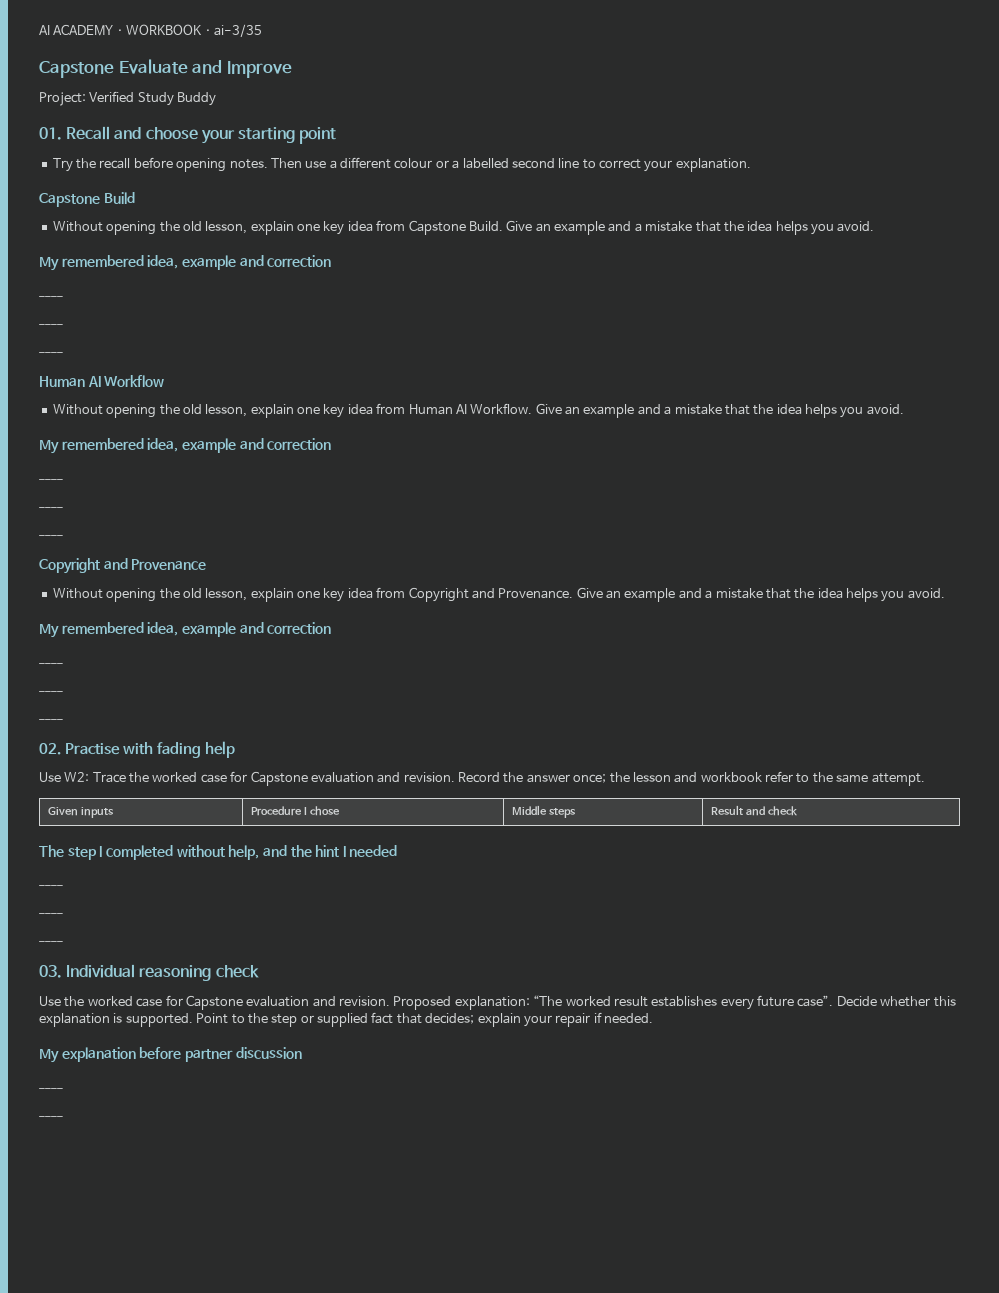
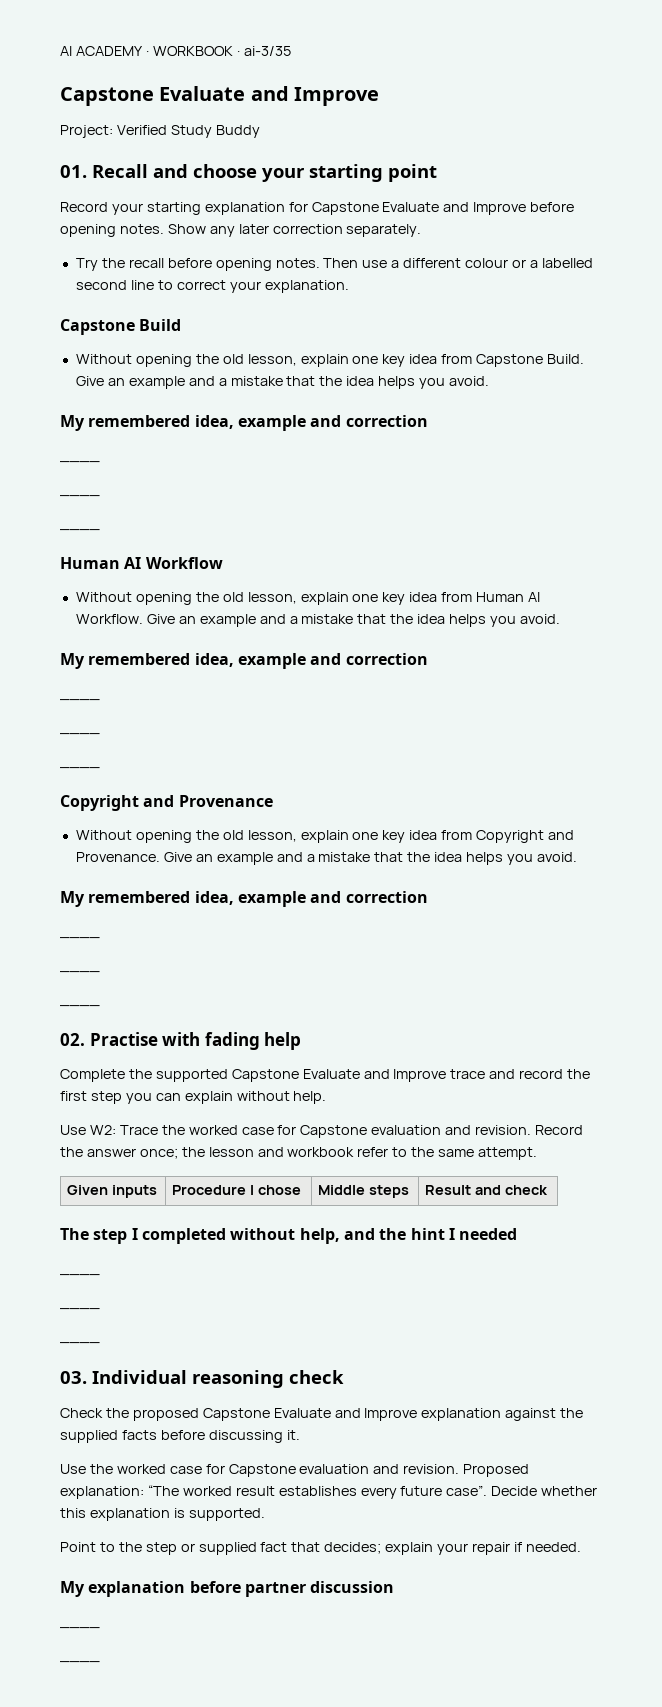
+ Record your starting explanation for Capstone Evaluate and Improve before opening notes. Show any later correction separately.
+ Complete the supported Capstone Evaluate and Improve trace and record the first step you can explain without help.
+ Check the proposed Capstone Evaluate and Improve explanation against the supplied facts before discussing it.
- Decide whether this explanation is supported. Point to the step or supplied fact that decides; explain your repair if needed.
+ Decide whether this explanation is supported.
+ Point to the step or supplied fact that decides; explain your repair if needed.

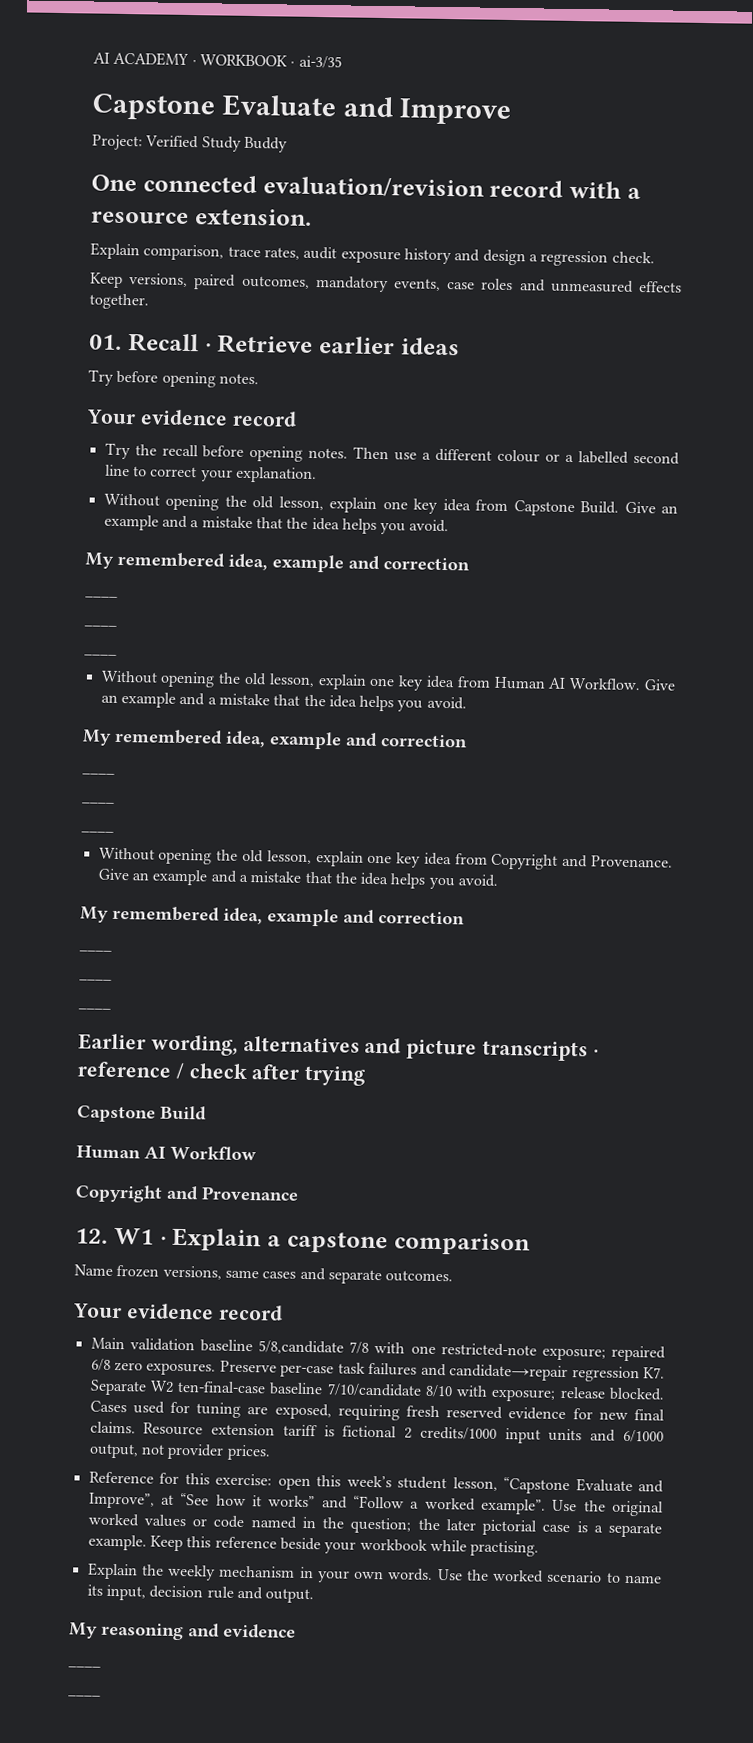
- 01. Recall and choose your starting point
- Record your starting explanation for Capstone Evaluate and Improve before opening notes. Show any later correction separately.
+ One connected evaluation/revision record with a resource extension.
+ Explain comparison, trace rates, audit exposure history and design a regression check.
+ Keep versions, paired outcomes, mandatory events, case roles and unmeasured effects together.
+ 01. Recall · Retrieve earlier ideas
+ Try before opening notes.
+ Your evidence record
- Capstone Build
- Human AI Workflow
- Copyright and Provenance
- 02. Practise with fading help
- Complete the supported Capstone Evaluate and Improve trace and record the first step you can explain without help.
- Use W2: Trace the worked case for Capstone evaluation and revision. Record the answer once; the lesson and workbook refer to the same attempt.
- Given inputs | Procedure I chose | Middle steps | Result and check
- The step I completed without help, and the hint I needed
- ____
- ____
- ____
- 03. Individual reasoning check
- Check the proposed Capstone Evaluate and Improve explanation against the supplied facts before discussing it.
- Use the worked case for Capstone evaluation and revision. Proposed explanation: “The worked result establishes every future case”. Decide whether this explanation is supported.
- Point to the step or supplied fact that decides; explain your repair if needed.
- My explanation before partner discussion
+ Earlier wording, alternatives and picture transcripts · reference / check after trying
+ Capstone Build
+ Human AI Workflow
+ Copyright and Provenance
+ 12. W1 · Explain a capstone comparison
+ Name frozen versions, same cases and separate outcomes.
+ Your evidence record
+ Main validation baseline 5/8,candidate 7/8 with one restricted-note exposure; repaired 6/8 zero exposures. Preserve per-case task failures and candidate→repair regression K7. Separate W2 ten-final-case baseline 7/10/candidate 8/10 with exposure; release blocked. Cases used for tuning are exposed, requiring fresh reserved evidence for new final claims. Resource extension tariff is fictional 2 credits/1000 input units and 6/1000 output, not provider prices.
+ Reference for this exercise: open this week’s student lesson, “Capstone Evaluate and Improve”, at “See how it works” and “Follow a worked example”. Use the original worked values or code named in the question; the later pictorial case is a separate example. Keep this reference beside your workbook while practising.
+ Explain the weekly mechanism in your own words. Use the worked scenario to name its input, decision rule and output.
+ My reasoning and evidence

